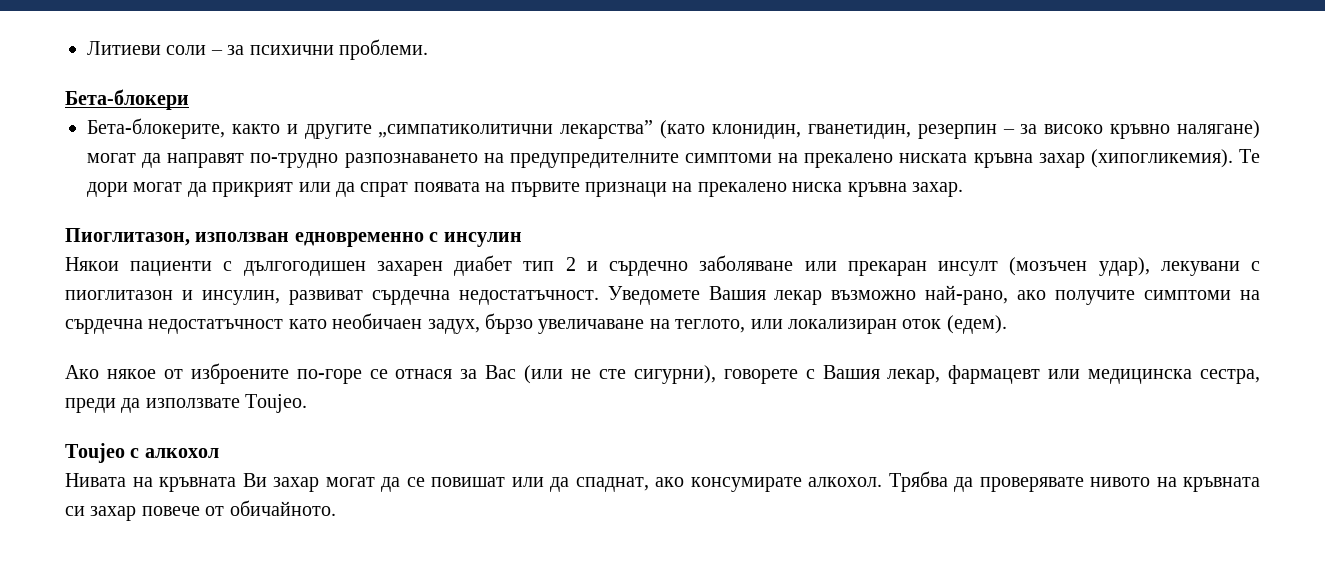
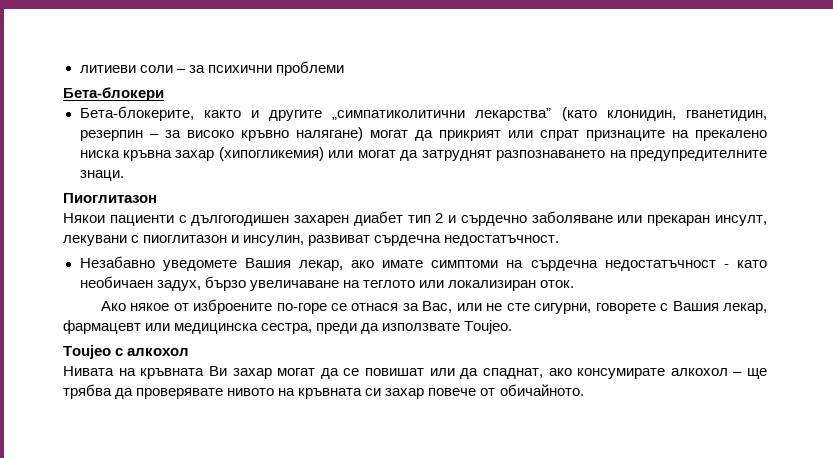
- Литиеви соли – за психични проблеми.
+ литиеви соли – за психични проблеми
- Бета-блокерите, както и другите „симпатиколитични лекарства” (като клонидин, гванетидин, резерпин – за високо кръвно налягане) могат да направят по-трудно разпознаването на предупредителните симптоми на прекалено ниската кръвна захар (хипогликемия). Те дори могат да прикрият или да спрат появата на първите признаци на прекалено ниска кръвна захар.
- Пиоглитазон, използван едновременно с инсулин
+ Бета-блокерите, както и другите „симпатиколитични лекарства” (като клонидин, гванетидин, резерпин – за високо кръвно налягане) могат да прикрият или спрат признаците на прекалено ниска кръвна захар (хипогликемия) или могат да затруднят разпознаването на предупредителните знаци.
+ Пиоглитазон
- Някои пациенти с дългогодишен захарен диабет тип 2 и сърдечно заболяване или прекаран инсулт (мозъчен удар), лекувани с пиоглитазон и инсулин, развиват сърдечна недостатъчност. Уведомете Вашия лекар възможно най-рано, ако получите симптоми на сърдечна недостатъчност като необичаен задух, бързо увеличаване на теглото, или локализиран оток (едем).
+ Някои пациенти с дългогодишен захарен диабет тип 2 и сърдечно заболяване или прекаран инсулт, лекувани с пиоглитазон и инсулин, развиват сърдечна недостатъчност.
+ Незабавно уведомете Вашия лекар, ако имате симптоми на сърдечна недостатъчност - като необичаен задух, бързо увеличаване на теглото или локализиран оток.
- Ако някое от изброените по-горе се отнася за Вас (или не сте сигурни), говорете с Вашия лекар, фармацевт или медицинска сестра, преди да използвате Toujeo.
+ Ако някое от изброените по-горе се отнася за Вас, или не сте сигурни, говорете с Вашия лекар, фармацевт или медицинска сестра, преди да използвате Toujeo.
- Нивата на кръвната Ви захар могат да се повишат или да спаднат, ако консумирате алкохол. Трябва да проверявате нивото на кръвната си захар повече от обичайното.
+ Нивата на кръвната Ви захар могат да се повишат или да спаднат, ако консумирате алкохол – ще трябва да проверявате нивото на кръвната си захар повече от обичайното.

